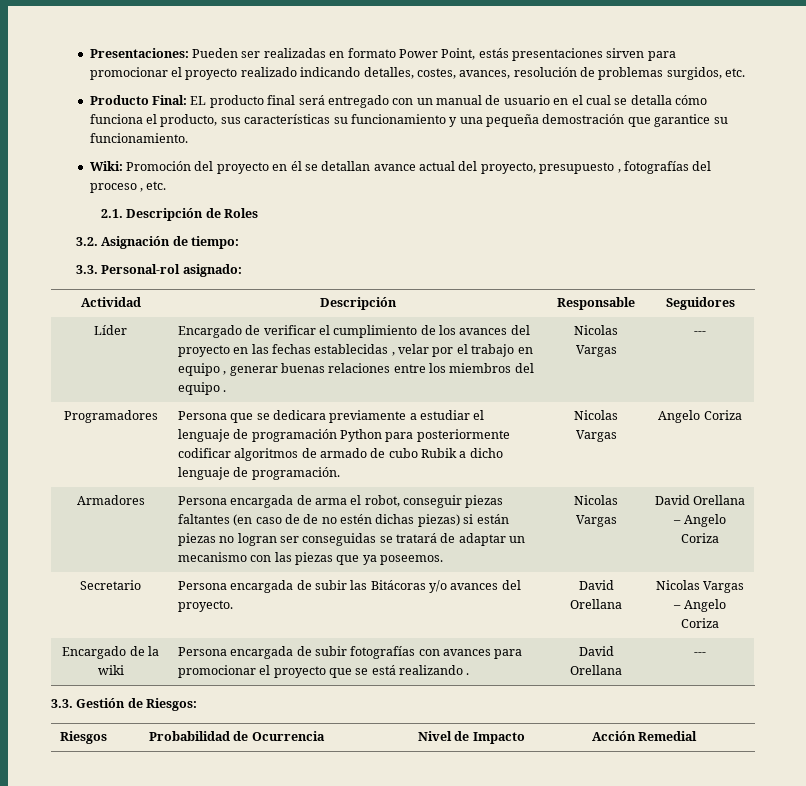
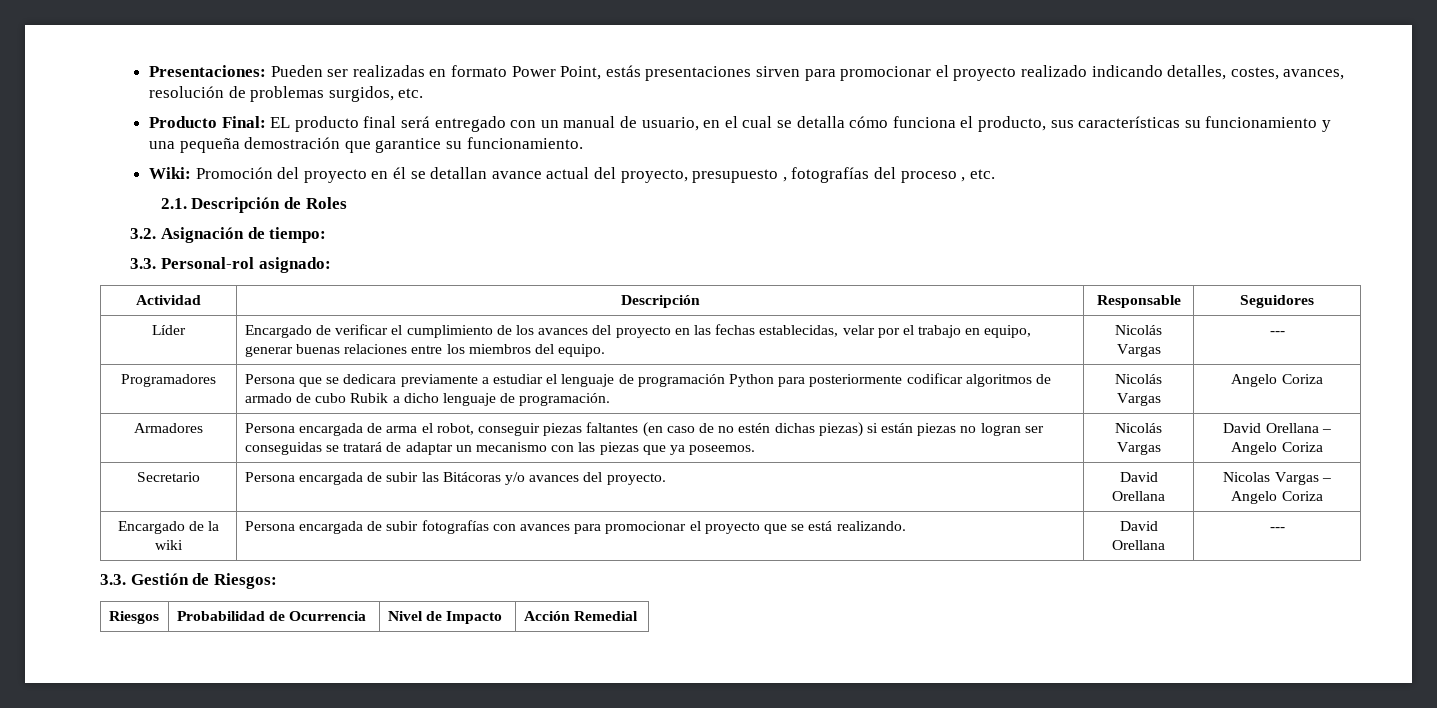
- Producto Final: EL producto final será entregado con un manual de usuario en el cual se detalla cómo funciona el producto, sus características su funcionamiento y una pequeña demostración que garantice su funcionamiento.
+ Producto Final: EL producto final será entregado con un manual de usuario, en el cual se detalla cómo funciona el producto, sus características su funcionamiento y una pequeña demostración que garantice su funcionamiento.
- Líder | Encargado de verificar el cumplimiento de los avances del proyecto en las fechas establecidas , velar por el trabajo en equipo , generar buenas relaciones entre los miembros del equipo . | Nicolas Vargas | ---
+ Líder | Encargado de verificar el cumplimiento de los avances del proyecto en las fechas establecidas, velar por el trabajo en equipo, generar buenas relaciones entre los miembros del equipo. | Nicolás Vargas | ---
- Programadores | Persona que se dedicara previamente a estudiar el lenguaje de programación Python para posteriormente codificar algoritmos de armado de cubo Rubik a dicho lenguaje de programación. | Nicolas Vargas | Angelo Coriza
+ Programadores | Persona que se dedicara previamente a estudiar el lenguaje de programación Python para posteriormente codificar algoritmos de armado de cubo Rubik a dicho lenguaje de programación. | Nicolás Vargas | Angelo Coriza
- Persona encargada de arma el robot, conseguir piezas faltantes (en caso de de no estén dichas piezas) si están piezas no logran ser conseguidas se tratará de adaptar un mecanismo con las piezas que ya poseemos. | Nicolas Vargas
+ Persona encargada de arma el robot, conseguir piezas faltantes (en caso de no estén dichas piezas) si están piezas no logran ser conseguidas se tratará de adaptar un mecanismo con las piezas que ya poseemos. | Nicolás Vargas
- Encargado de la wiki | Persona encargada de subir fotografías con avances para promocionar el proyecto que se está realizando . | David Orellana | ---
+ Encargado de la wiki | Persona encargada de subir fotografías con avances para promocionar el proyecto que se está realizando. | David Orellana | ---

